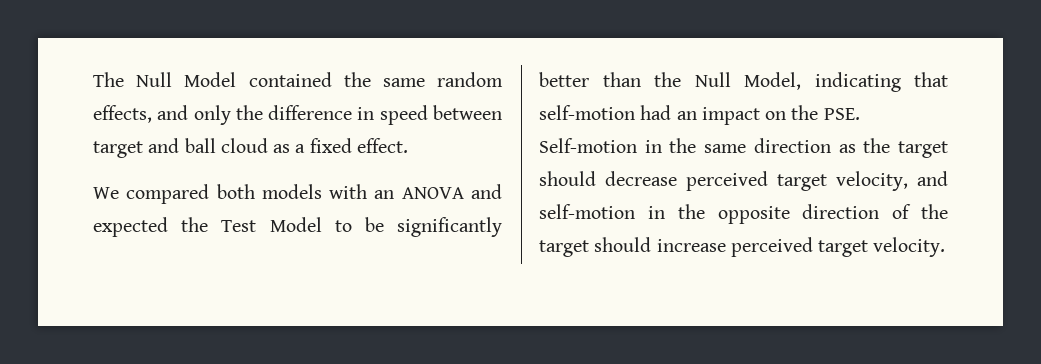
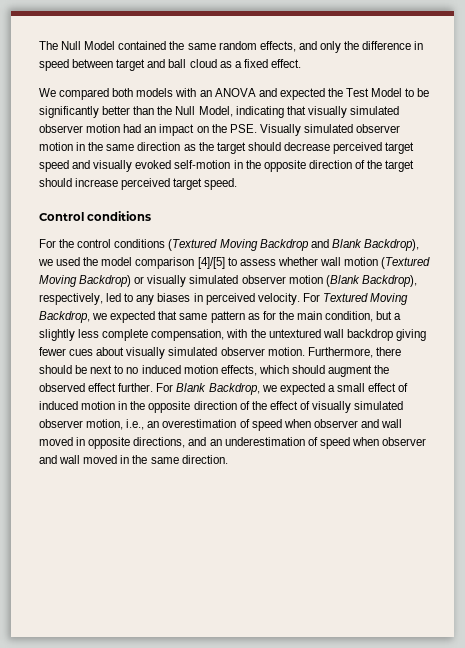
- We compared both models with an ANOVA and expected the Test Model to be significantly better than the Null Model, indicating that self-motion had an impact on the PSE. Self-motion in the same direction as the target should decrease perceived target velocity, and self-motion in the opposite direction of the target should increase perceived target velocity.
+ We compared both models with an ANOVA and expected the Test Model to be significantly better than the Null Model, indicating that visually simulated observer motion had an impact on the PSE. Visually simulated observer motion in the same direction as the target should decrease perceived target speed and visually evoked self-motion in the opposite direction of the target should increase perceived target speed.
+ Control conditions
+ For the control conditions (Textured Moving Backdrop and Blank Backdrop), we used the model comparison [4]/[5] to assess whether wall motion (Textured Moving Backdrop) or visually simulated observer motion (Blank Backdrop), respectively, led to any biases in perceived velocity. For Textured Moving Backdrop, we expected that same pattern as for the main condition, but a slightly less complete compensation, with the untextured wall backdrop giving fewer cues about visually simulated observer motion. Furthermore, there should be next to no induced motion effects, which should augment the observed effect further. For Blank Backdrop, we expected a small effect of induced motion in the opposite direction of the effect of visually simulated observer motion, i.e., an overestimation of speed when observer and wall moved in opposite directions, and an underestimation of speed when observer and wall moved in the same direction.

